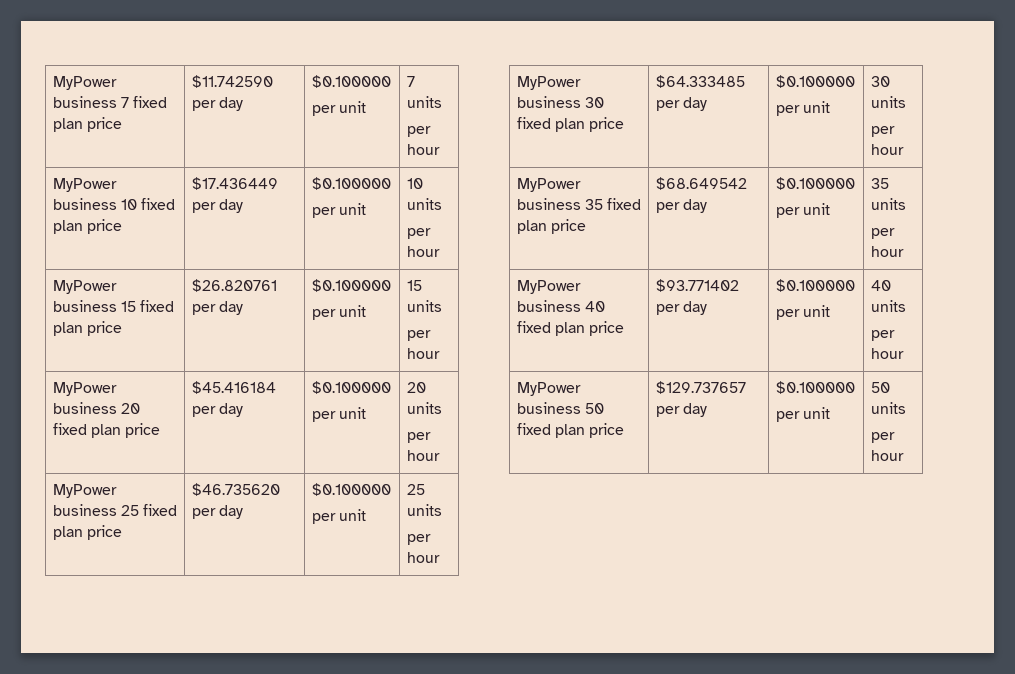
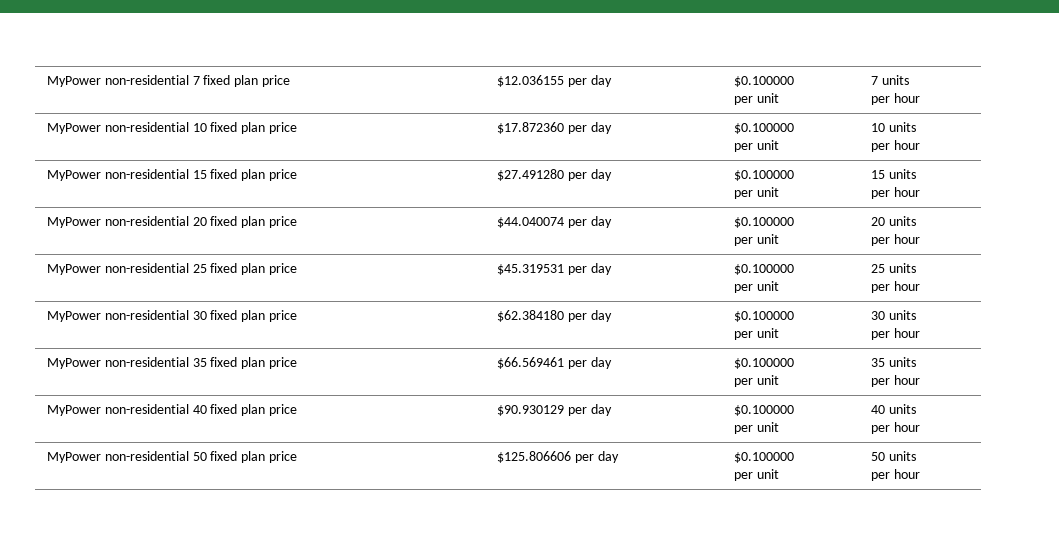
- MyPower business 7 fixed plan price | $11.742590 per day | $0.100000
+ MyPower non-residential 7 fixed plan price | $12.036155 per day | $0.100000
- MyPower business 10 fixed plan price | $17.436449 per day | $0.100000
+ MyPower non-residential 10 fixed plan price | $17.872360 per day | $0.100000
- MyPower business 15 fixed plan price | $26.820761 per day | $0.100000
+ MyPower non-residential 15 fixed plan price | $27.491280 per day | $0.100000
- MyPower business 20 fixed plan price | $45.416184 per day | $0.100000
+ MyPower non-residential 20 fixed plan price | $44.040074 per day | $0.100000
- MyPower business 25 fixed plan price | $46.735620 per day | $0.100000
+ MyPower non-residential 25 fixed plan price | $45.319531 per day | $0.100000
- MyPower business 30 fixed plan price | $64.333485 per day | $0.100000
+ MyPower non-residential 30 fixed plan price | $62.384180 per day | $0.100000
- MyPower business 35 fixed plan price | $68.649542 per day | $0.100000
+ MyPower non-residential 35 fixed plan price | $66.569461 per day | $0.100000
- MyPower business 40 fixed plan price | $93.771402 per day | $0.100000
+ MyPower non-residential 40 fixed plan price | $90.930129 per day | $0.100000
- MyPower business 50 fixed plan price | $129.737657 per day | $0.100000
+ MyPower non-residential 50 fixed plan price | $125.806606 per day | $0.100000

